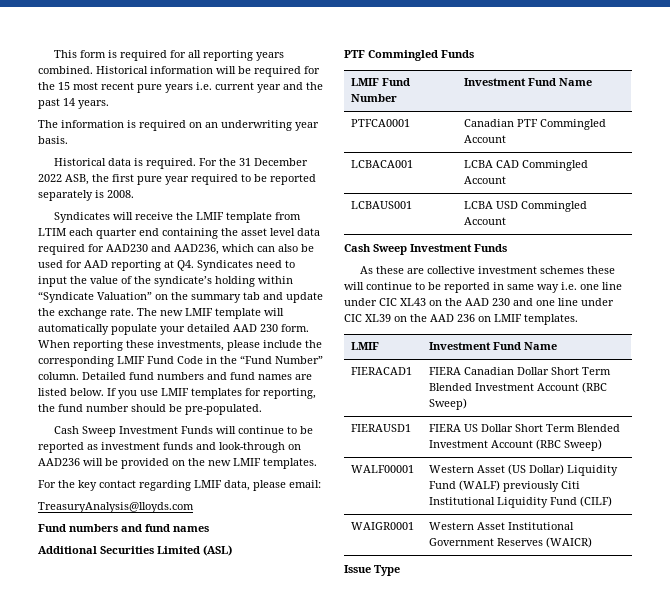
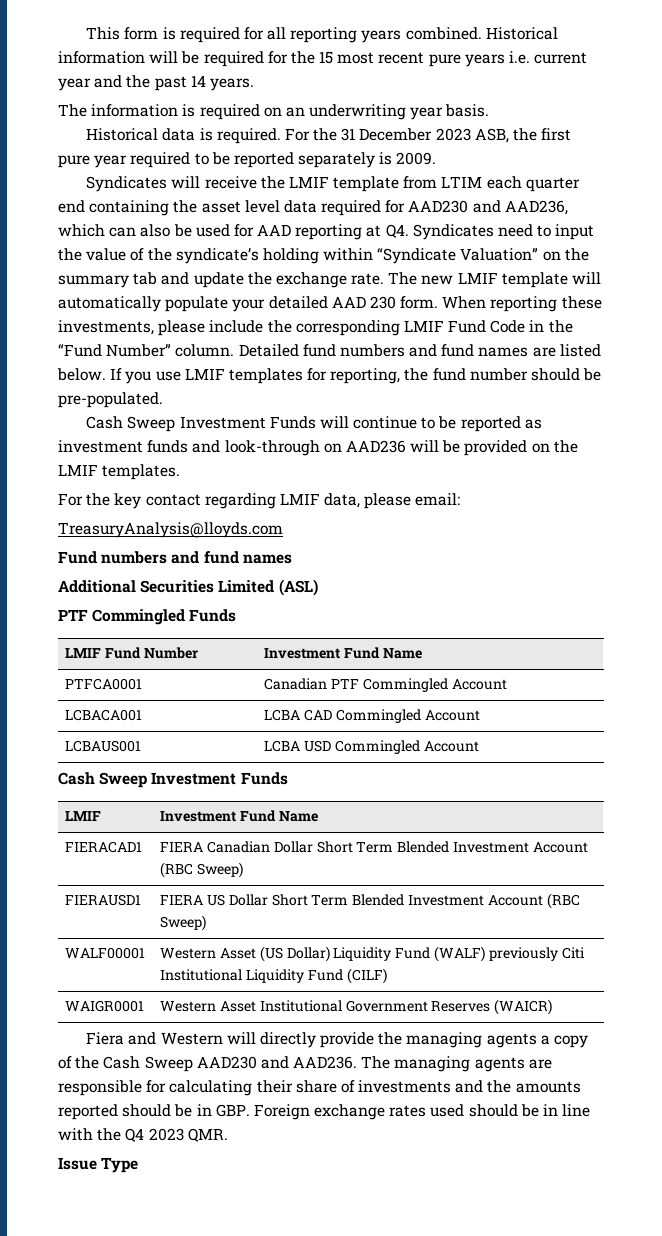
- For the 31 December 2022 ASB, the first pure year required to be reported separately is 2008.
+ For the 31 December 2023 ASB, the first pure year required to be reported separately is 2009.
- Cash Sweep Investment Funds will continue to be reported as investment funds and look-through on AAD236 will be provided on the new LMIF templates.
+ Cash Sweep Investment Funds will continue to be reported as investment funds and look-through on AAD236 will be provided on the LMIF templates.
- As these are collective investment schemes these will continue to be reported in same way i.e. one line under CIC XL43 on the AAD 230 and one line under CIC XL39 on the AAD 236 on LMIF templates.
+ Fiera and Western will directly provide the managing agents a copy of the Cash Sweep AAD230 and AAD236. The managing agents are responsible for calculating their share of investments and the amounts reported should be in GBP. Foreign exchange rates used should be in line with the Q4 2023 QMR.

